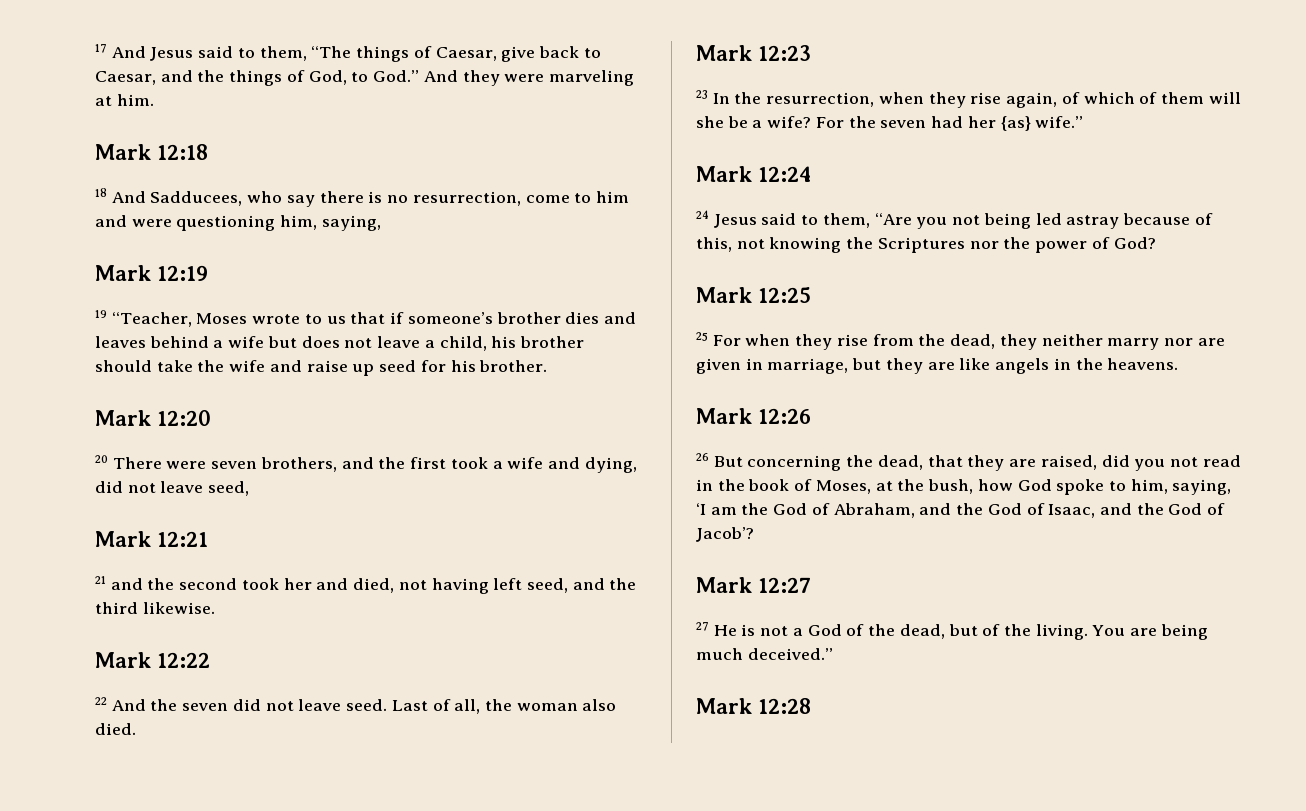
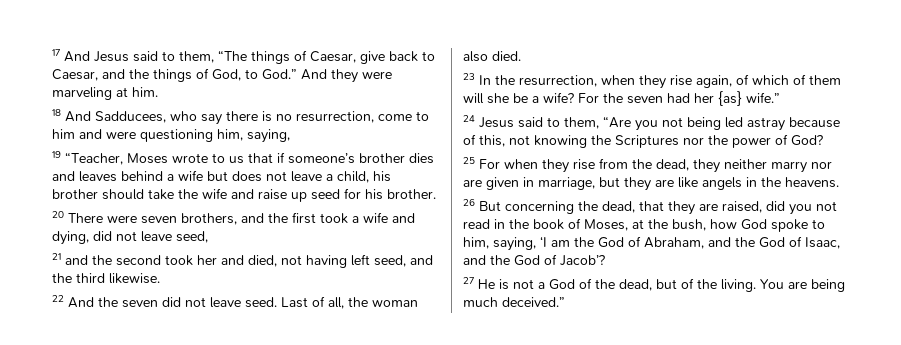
- Mark 12:18
- Mark 12:19
- Mark 12:20
- Mark 12:21
- Mark 12:22
- Mark 12:23
- Mark 12:24
- Mark 12:25
- Mark 12:26
- Mark 12:27
- Mark 12:28

